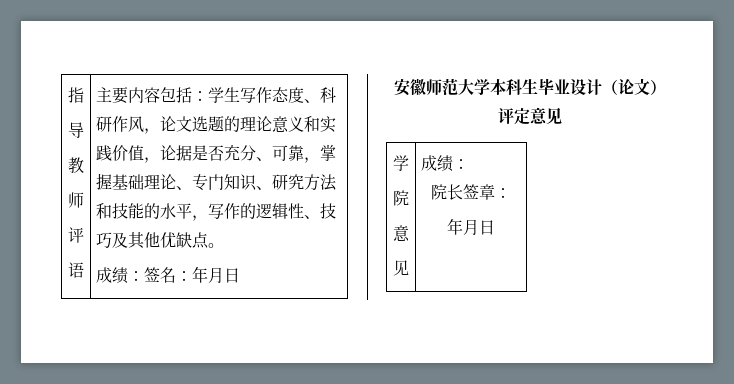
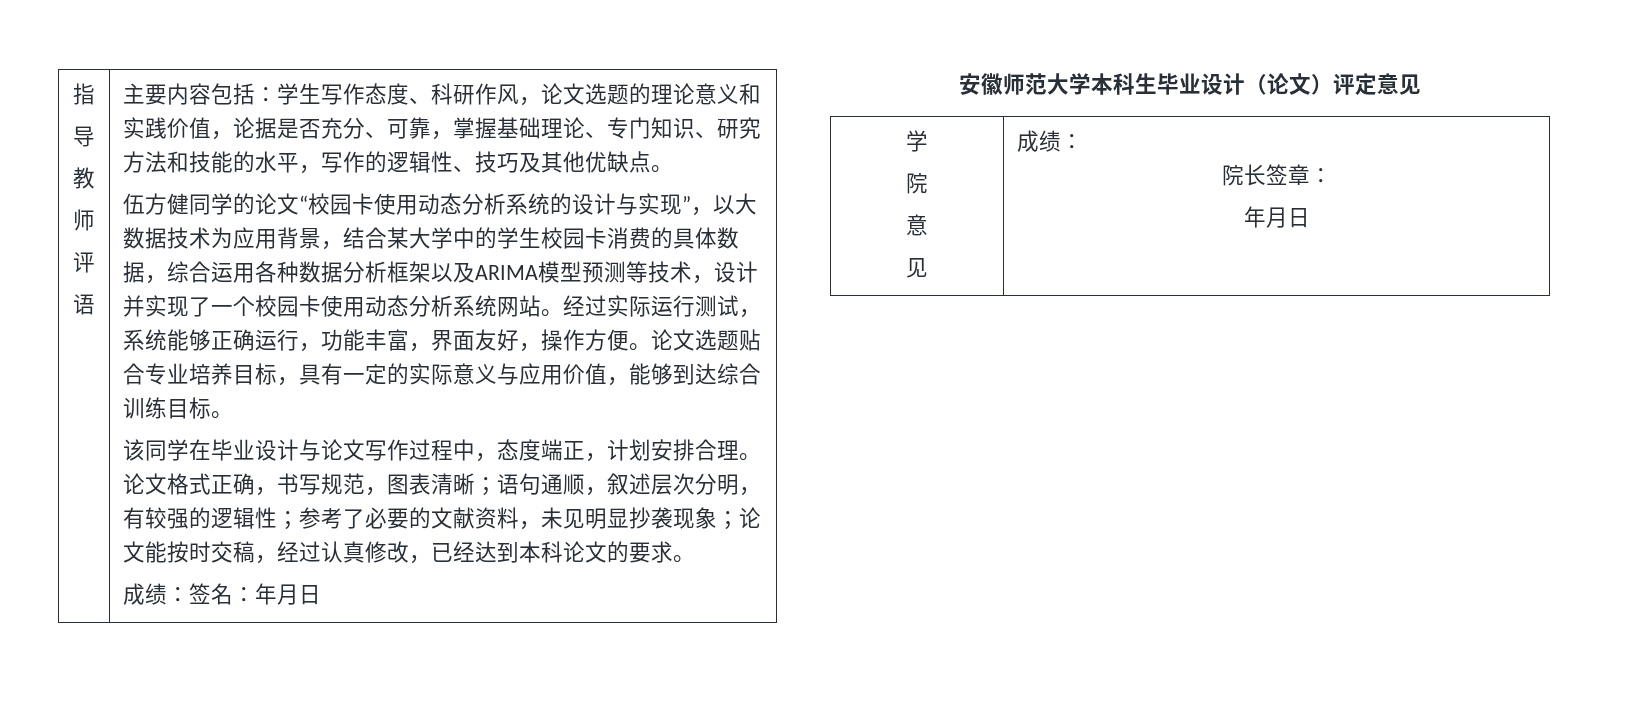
+ 伍方健同学的论文“校园卡使用动态分析系统的设计与实现”，以大数据技术为应用背景，结合某大学中的学生校园卡消费的具体数据，综合运用各种数据分析框架以及ARIMA模型预测等技术，设计并实现了一个校园卡使用动态分析系统网站。经过实际运行测试，系统能够正确运行，功能丰富，界面友好，操作方便。论文选题贴合专业培养目标，具有一定的实际意义与应用价值，能够到达综合训练目标。
+ 该同学在毕业设计与论文写作过程中，态度端正，计划安排合理。论文格式正确，书写规范，图表清晰；语句通顺，叙述层次分明，有较强的逻辑性；参考了必要的文献资料，未见明显抄袭现象；论文能按时交稿，经过认真修改，已经达到本科论文的要求。

